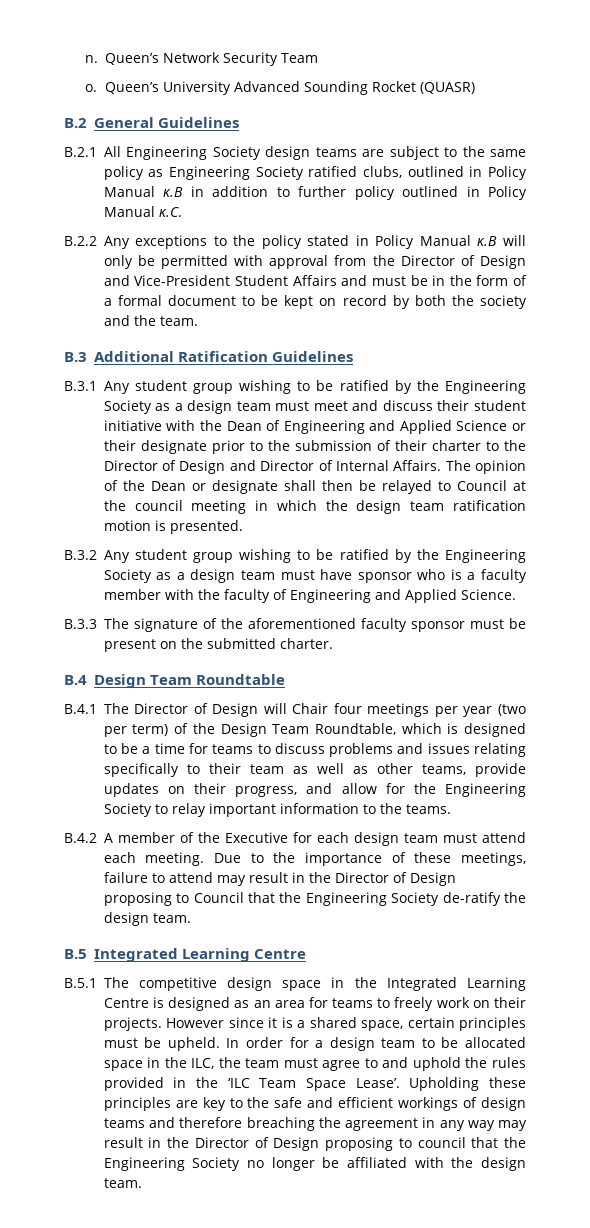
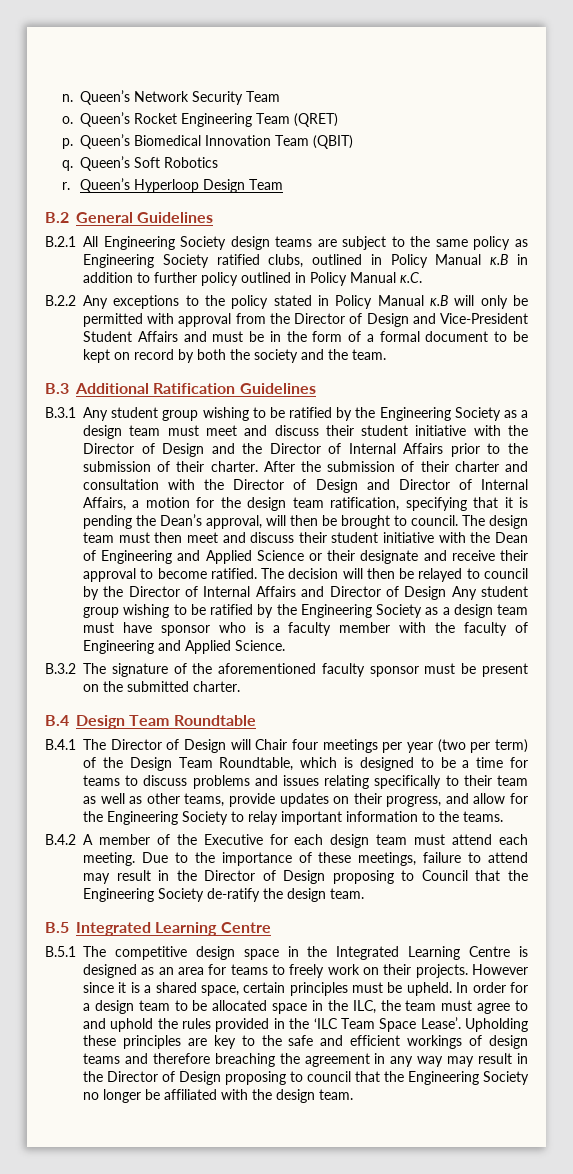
- Queen’s University Advanced Sounding Rocket (QUASR)
+ Queen’s Rocket Engineering Team (QRET)
+ p. Queen’s Biomedical Innovation Team (QBIT)
+ q. Queen’s Soft Robotics
+ r. Queen’s Hyperloop Design Team
- B.3.1 Any student group wishing to be ratified by the Engineering Society as a design team must meet and discuss their student initiative with the Dean of Engineering and Applied Science or their designate prior to the submission of their charter to the Director of Design and Director of Internal Affairs. The opinion of the Dean or designate shall then be relayed to Council at the council meeting in which the design team ratification motion is presented.
- B.3.2 Any student group wishing to be ratified by the Engineering Society as a design team must have sponsor who is a faculty member with the faculty of Engineering and Applied Science.
+ B.3.1 Any student group wishing to be ratified by the Engineering Society as a design team must meet and discuss their student initiative with the Director of Design and the Director of Internal Affairs prior to the submission of their charter. After the submission of their charter and consultation with the Director of Design and Director of Internal Affairs, a motion for the design team ratification, specifying that it is pending the Dean’s approval, will then be brought to council. The design team must then meet and discuss their student initiative with the Dean of Engineering and Applied Science or their designate and receive their approval to become ratified. The decision will then be relayed to council by the Director of Internal Affairs and Director of Design Any student group wishing to be ratified by the Engineering Society as a design team must have sponsor who is a faculty member with the faculty of Engineering and Applied Science.
- B.3.3 The signature of the aforementioned faculty sponsor must be present on the submitted charter.
+ B.3.2 The signature of the aforementioned faculty sponsor must be present on the submitted charter.

